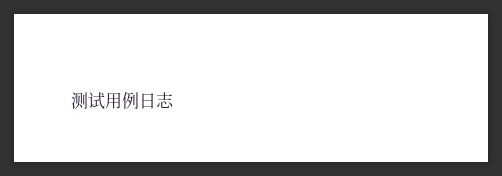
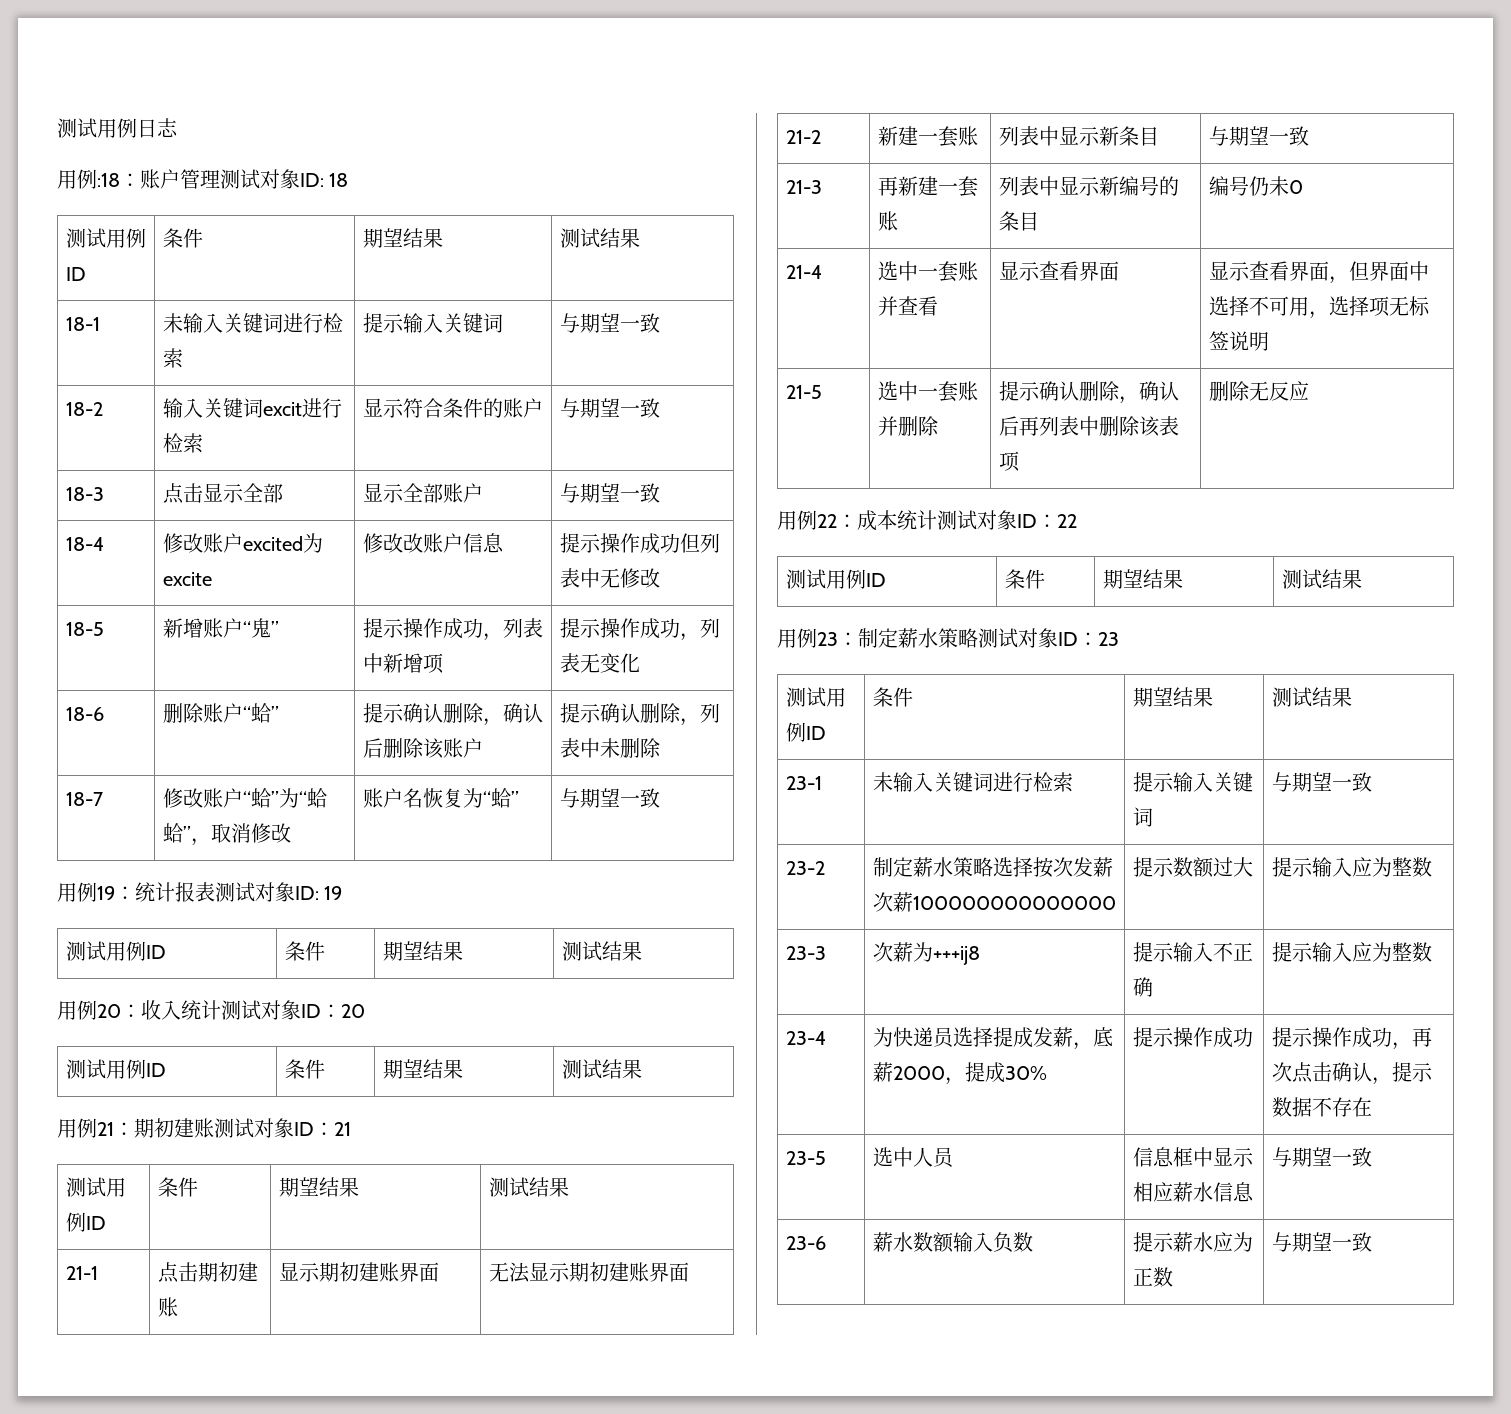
+ 用例:18：账户管理测试对象ID: 18
+ 测试用例ID | 条件 | 期望结果 | 测试结果
+ 18-1 | 未输入关键词进行检索 | 提示输入关键词 | 与期望一致
+ 18-2 | 输入关键词excit进行检索 | 显示符合条件的账户 | 与期望一致
+ 18-3 | 点击显示全部 | 显示全部账户 | 与期望一致
+ 18-4 | 修改账户excited为excite | 修改改账户信息 | 提示操作成功但列表中无修改
+ 18-5 | 新增账户“鬼” | 提示操作成功，列表中新增项 | 提示操作成功，列表无变化
+ 18-6 | 删除账户“蛤” | 提示确认删除，确认后删除该账户 | 提示确认删除，列表中未删除
+ 18-7 | 修改账户“蛤”为“蛤蛤”，取消修改 | 账户名恢复为“蛤” | 与期望一致
+ 用例19：统计报表测试对象ID: 19
+ 测试用例ID | 条件 | 期望结果 | 测试结果
+ 用例20：收入统计测试对象ID：20
+ 测试用例ID | 条件 | 期望结果 | 测试结果
+ 用例21：期初建账测试对象ID：21
+ 测试用例ID | 条件 | 期望结果 | 测试结果
+ 21-1 | 点击期初建账 | 显示期初建账界面 | 无法显示期初建账界面
+ 21-2 | 新建一套账 | 列表中显示新条目 | 与期望一致
+ 21-3 | 再新建一套账 | 列表中显示新编号的条目 | 编号仍未0
+ 21-4 | 选中一套账并查看 | 显示查看界面 | 显示查看界面，但界面中选择不可用，选择项无标签说明
+ 21-5 | 选中一套账并删除 | 提示确认删除，确认后再列表中删除该表项 | 删除无反应
+ 用例22：成本统计测试对象ID：22
+ 测试用例ID | 条件 | 期望结果 | 测试结果
+ 用例23：制定薪水策略测试对象ID：23
+ 测试用例ID | 条件 | 期望结果 | 测试结果
+ 23-1 | 未输入关键词进行检索 | 提示输入关键词 | 与期望一致
+ 23-2 | 制定薪水策略选择按次发薪次薪100000000000000 | 提示数额过大 | 提示输入应为整数
+ 23-3 | 次薪为+++ij8 | 提示输入不正确 | 提示输入应为整数
+ 23-4 | 为快递员选择提成发薪，底薪2000，提成30% | 提示操作成功 | 提示操作成功，再次点击确认，提示数据不存在
+ 23-5 | 选中人员 | 信息框中显示相应薪水信息 | 与期望一致
+ 23-6 | 薪水数额输入负数 | 提示薪水应为正数 | 与期望一致

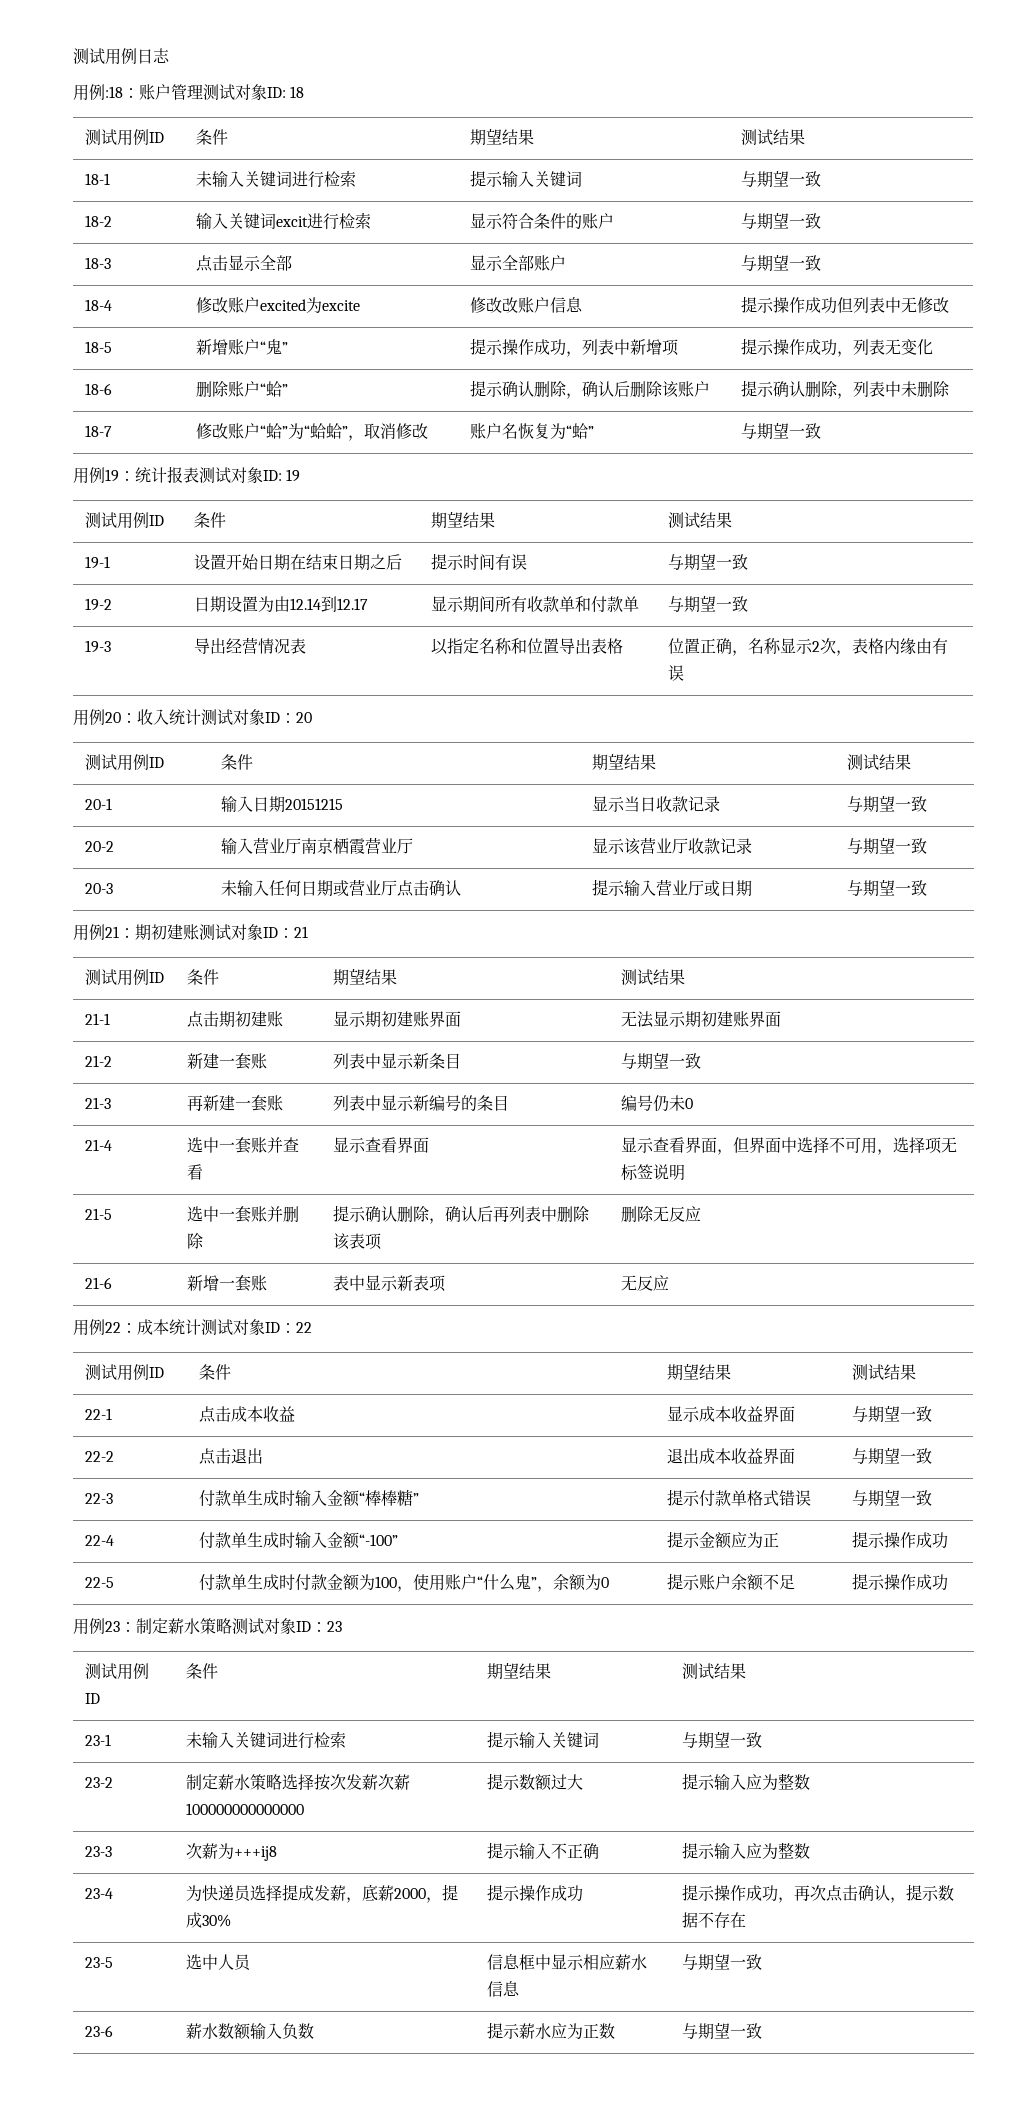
+ 19-1 | 设置开始日期在结束日期之后 | 提示时间有误 | 与期望一致
+ 19-2 | 日期设置为由12.14到12.17 | 显示期间所有收款单和付款单 | 与期望一致
+ 19-3 | 导出经营情况表 | 以指定名称和位置导出表格 | 位置正确，名称显示2次，表格内缘由有误
+ 20-1 | 输入日期20151215 | 显示当日收款记录 | 与期望一致
+ 20-2 | 输入营业厅南京栖霞营业厅 | 显示该营业厅收款记录 | 与期望一致
+ 20-3 | 未输入任何日期或营业厅点击确认 | 提示输入营业厅或日期 | 与期望一致
+ 21-6 | 新增一套账 | 表中显示新表项 | 无反应
+ 22-1 | 点击成本收益 | 显示成本收益界面 | 与期望一致
+ 22-2 | 点击退出 | 退出成本收益界面 | 与期望一致
+ 22-3 | 付款单生成时输入金额“棒棒糖” | 提示付款单格式错误 | 与期望一致
+ 22-4 | 付款单生成时输入金额“-100” | 提示金额应为正 | 提示操作成功
+ 22-5 | 付款单生成时付款金额为100，使用账户“什么鬼”，余额为0 | 提示账户余额不足 | 提示操作成功

